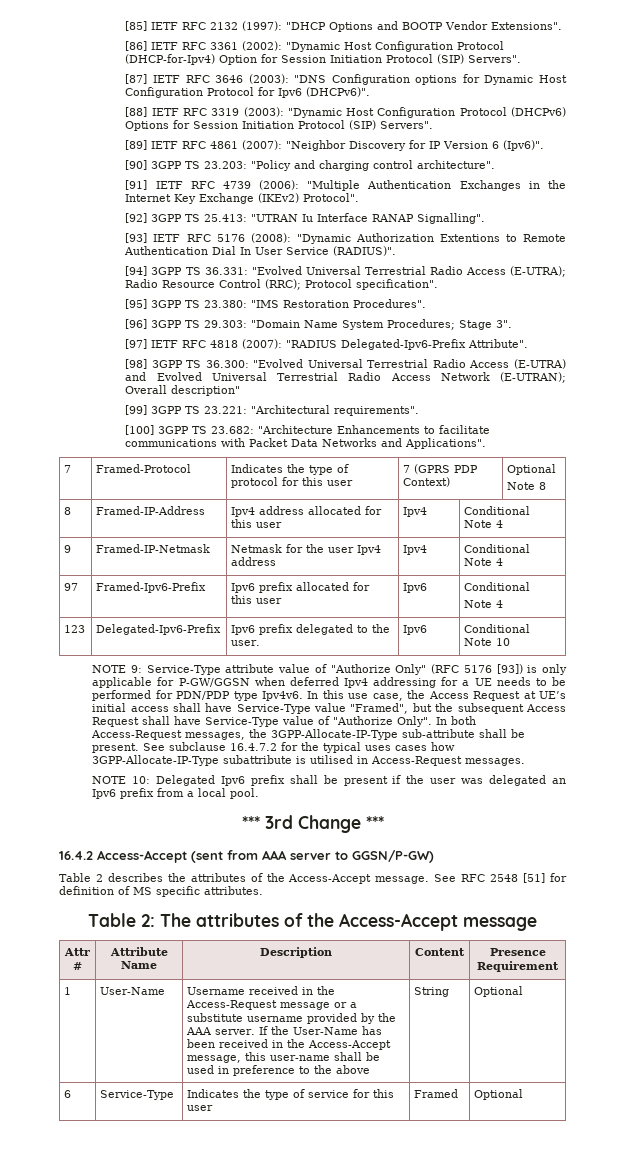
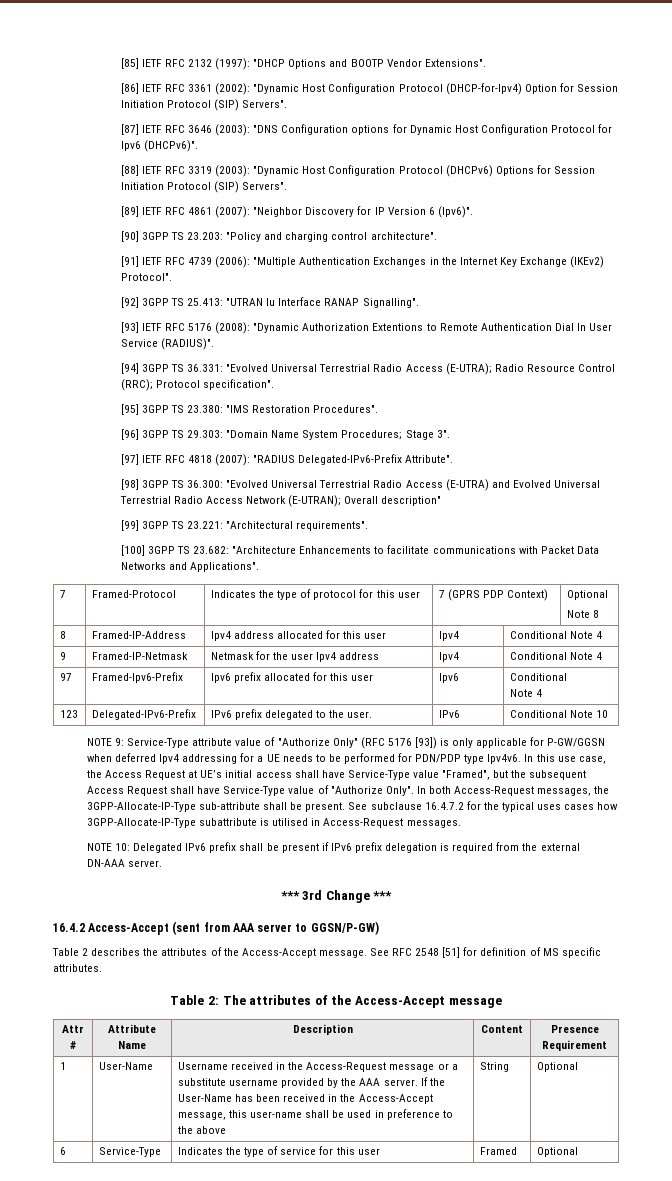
- [97] IETF RFC 4818 (2007): "RADIUS Delegated-Ipv6-Prefix Attribute".
+ [97] IETF RFC 4818 (2007): "RADIUS Delegated-IPv6-Prefix Attribute".
- 123 | Delegated-Ipv6-Prefix | Ipv6 prefix delegated to the user. | Ipv6 | Conditional Note 10
+ 123 | Delegated-IPv6-Prefix | IPv6 prefix delegated to the user. | IPv6 | Conditional Note 10
- NOTE 10: Delegated Ipv6 prefix shall be present if the user was delegated an Ipv6 prefix from a local pool.
+ NOTE 10: Delegated IPv6 prefix shall be present if IPv6 prefix delegation is required from the external DN-AAA server.

